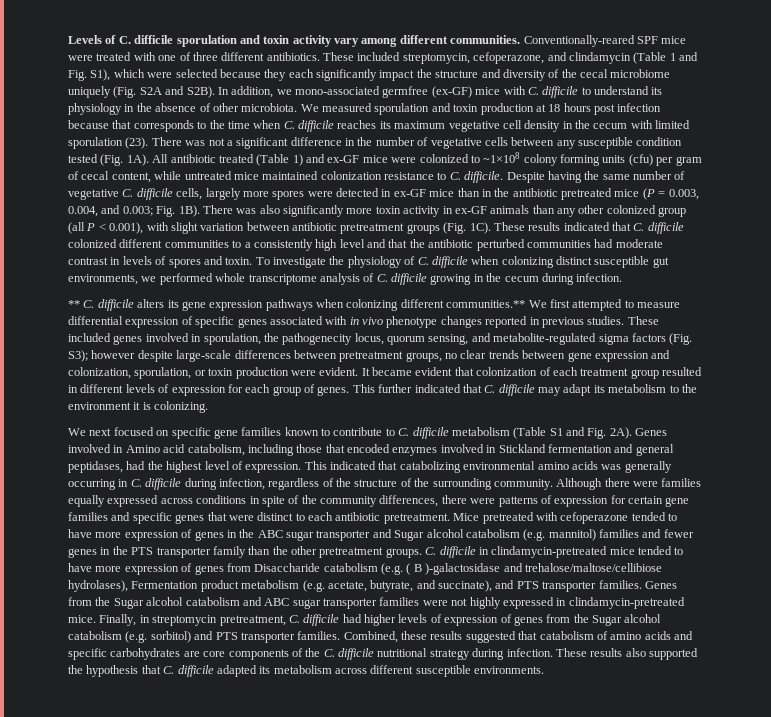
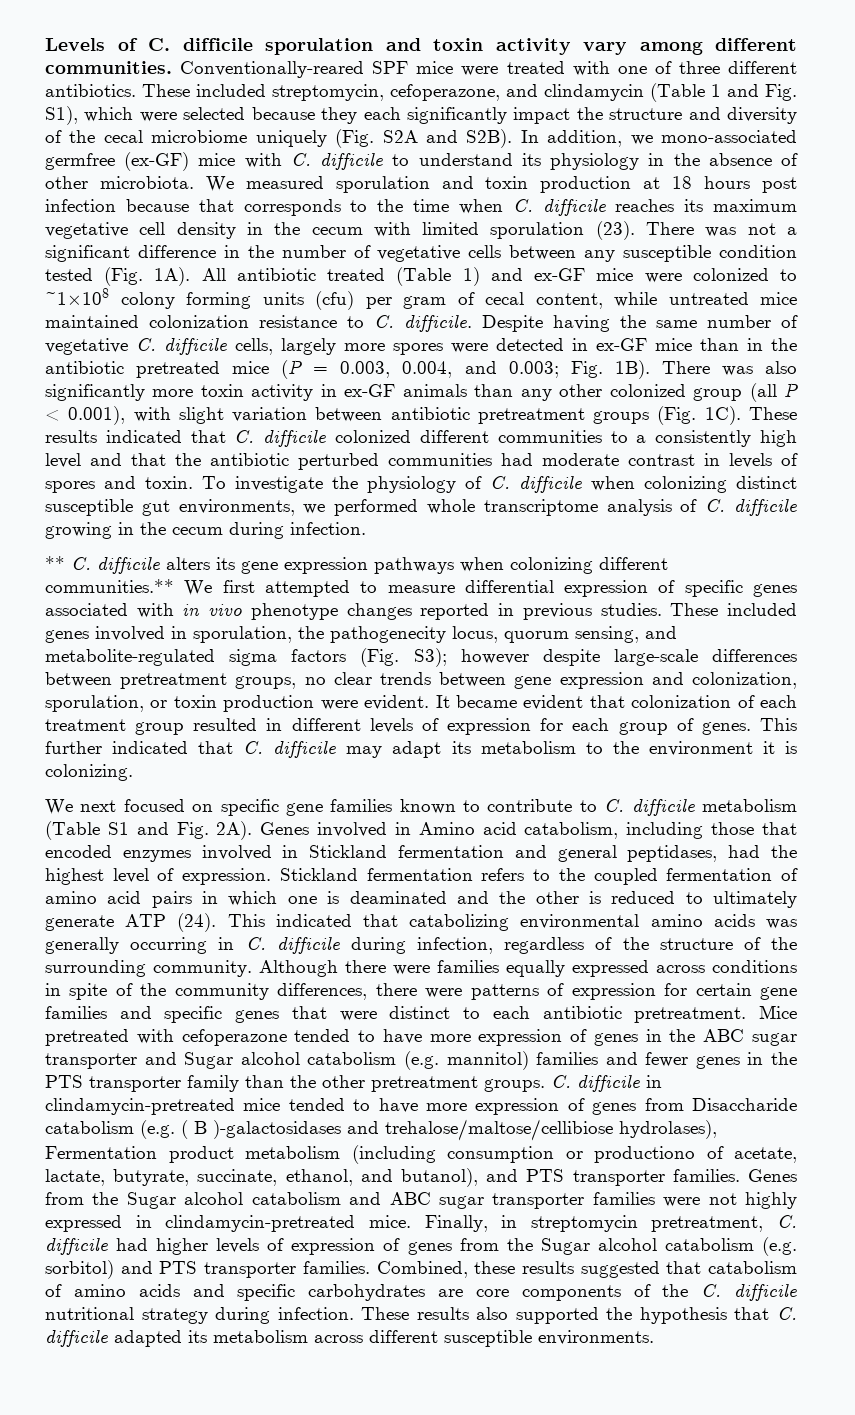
+ Stickland fermentation refers to the coupled fermentation of amino acid pairs in which one is deaminated and the other is reduced to ultimately generate ATP (24).
- C. difficile in clindamycin-pretreated mice tended to have more expression of genes from Disaccharide catabolism (e.g. ( B )-galactosidase and trehalose/maltose/cellibiose hydrolases), Fermentation product metabolism (e.g. acetate, butyrate, and succinate), and PTS transporter families.
+ C. difficile in clindamycin-pretreated mice tended to have more expression of genes from Disaccharide catabolism (e.g. ( B )-galactosidases and trehalose/maltose/cellibiose hydrolases), Fermentation product metabolism (including consumption or productiono of acetate, lactate, butyrate, succinate, ethanol, and butanol), and PTS transporter families.

